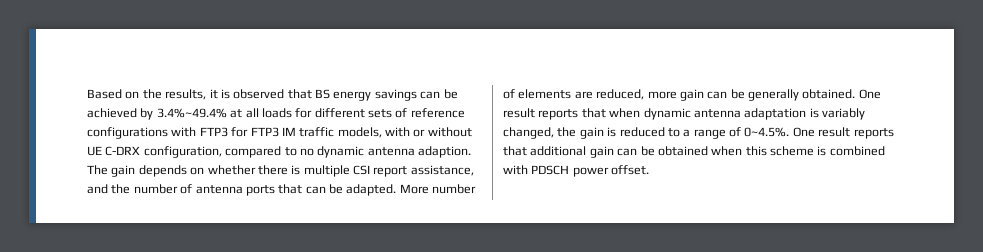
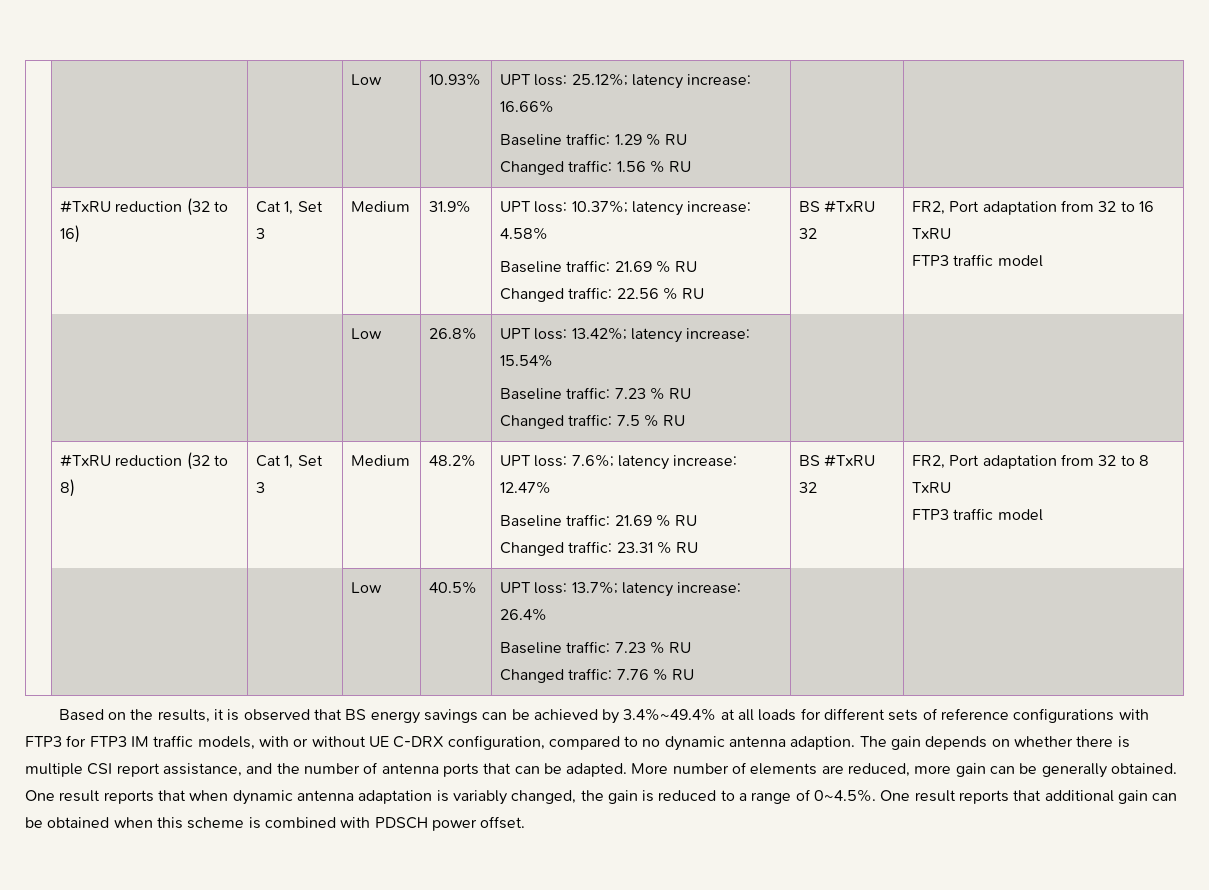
+ | | | Low | 10.93% | UPT loss: 25.12%; latency increase: 16.66%
+ Baseline traffic: 1.29 % RU
+ Changed traffic: 1.56 % RU | |
+ | #TxRU reduction (32 to 16) | Cat 1, Set 3 | Medium | 31.9% | UPT loss: 10.37%; latency increase: 4.58%
+ Baseline traffic: 21.69 % RU
+ Changed traffic: 22.56 % RU | BS #TxRU 32 | FR2, Port adaptation from 32 to 16 TxRU
+ FTP3 traffic model
+ | | | Low | 26.8% | UPT loss: 13.42%; latency increase: 15.54%
+ Baseline traffic: 7.23 % RU
+ Changed traffic: 7.5 % RU | |
+ | #TxRU reduction (32 to 8) | Cat 1, Set 3 | Medium | 48.2% | UPT loss: 7.6%; latency increase: 12.47%
+ Baseline traffic: 21.69 % RU
+ Changed traffic: 23.31 % RU | BS #TxRU 32 | FR2, Port adaptation from 32 to 8 TxRU
+ FTP3 traffic model
+ | | | Low | 40.5% | UPT loss: 13.7%; latency increase: 26.4%
+ Baseline traffic: 7.23 % RU
+ Changed traffic: 7.76 % RU | |

